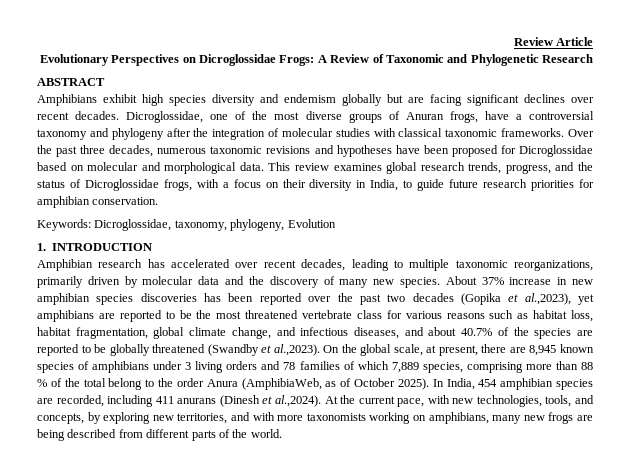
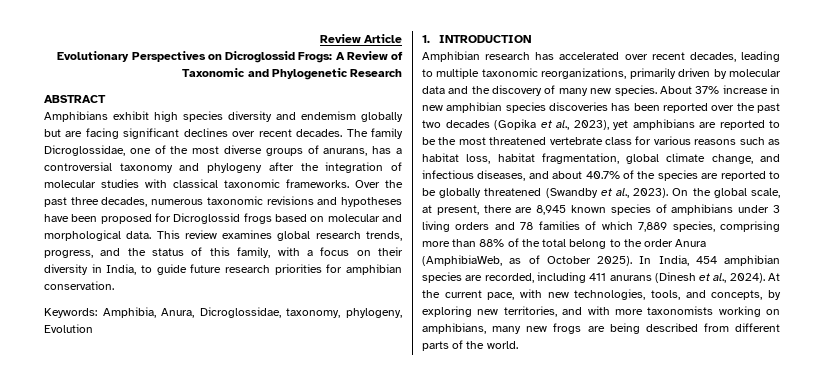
- Evolutionary Perspectives on Dicroglossidae Frogs: A Review of Taxonomic and Phylogenetic Research
+ Evolutionary Perspectives on Dicroglossid Frogs: A Review of Taxonomic and Phylogenetic Research
- Dicroglossidae, one of the most diverse groups of Anuran frogs, have a controversial taxonomy and phylogeny after the integration of molecular studies with classical taxonomic frameworks.
+ The family Dicroglossidae, one of the most diverse groups of anurans, has a controversial taxonomy and phylogeny after the integration of molecular studies with classical taxonomic frameworks.
- Over the past three decades, numerous taxonomic revisions and hypotheses have been proposed for Dicroglossidae based on molecular and morphological data.
+ Over the past three decades, numerous taxonomic revisions and hypotheses have been proposed for Dicroglossid frogs based on molecular and morphological data.
- This review examines global research trends, progress, and the status of Dicroglossidae frogs, with a focus on their diversity in India, to guide future research priorities for amphibian conservation.
+ This review examines global research trends, progress, and the status of this family, with a focus on their diversity in India, to guide future research priorities for amphibian conservation.
- Keywords: Dicroglossidae, taxonomy, phylogeny, Evolution
+ Keywords: Amphibia, Anura, Dicroglossidae, taxonomy, phylogeny, Evolution
- About 37% increase in new amphibian species discoveries has been reported over the past two decades (Gopika et al.,2023), yet amphibians are reported to be the most threatened vertebrate class for various reasons such as habitat loss, habitat fragmentation, global climate change, and infectious diseases, and about 40.7% of the species are reported to be globally threatened (Swandby et al.,2023). On the global scale, at present, there are 8,945 known species of amphibians under 3 living orders and 78 families of which 7,889 species, comprising more than 88 % of the total belong to the order Anura (AmphibiaWeb, as of October 2025).
+ About 37% increase in new amphibian species discoveries has been reported over the past two decades (Gopika et al., 2023), yet amphibians are reported to be the most threatened vertebrate class for various reasons such as habitat loss, habitat fragmentation, global climate change, and infectious diseases, and about 40.7% of the species are reported to be globally threatened (Swandby et al., 2023). On the global scale, at present, there are 8,945 known species of amphibians under 3 living orders and 78 families of which 7,889 species, comprising more than 88% of the total belong to the order Anura (AmphibiaWeb, as of October 2025).
- In India, 454 amphibian species are recorded, including 411 anurans (Dinesh et al.,2024). At the current pace, with new technologies, tools, and concepts, by exploring new territories, and with more taxonomists working on amphibians, many new frogs are being described from different parts of the world.
+ In India, 454 amphibian species are recorded, including 411 anurans (Dinesh et al., 2024). At the current pace, with new technologies, tools, and concepts, by exploring new territories, and with more taxonomists working on amphibians, many new frogs are being described from different parts of the world.

